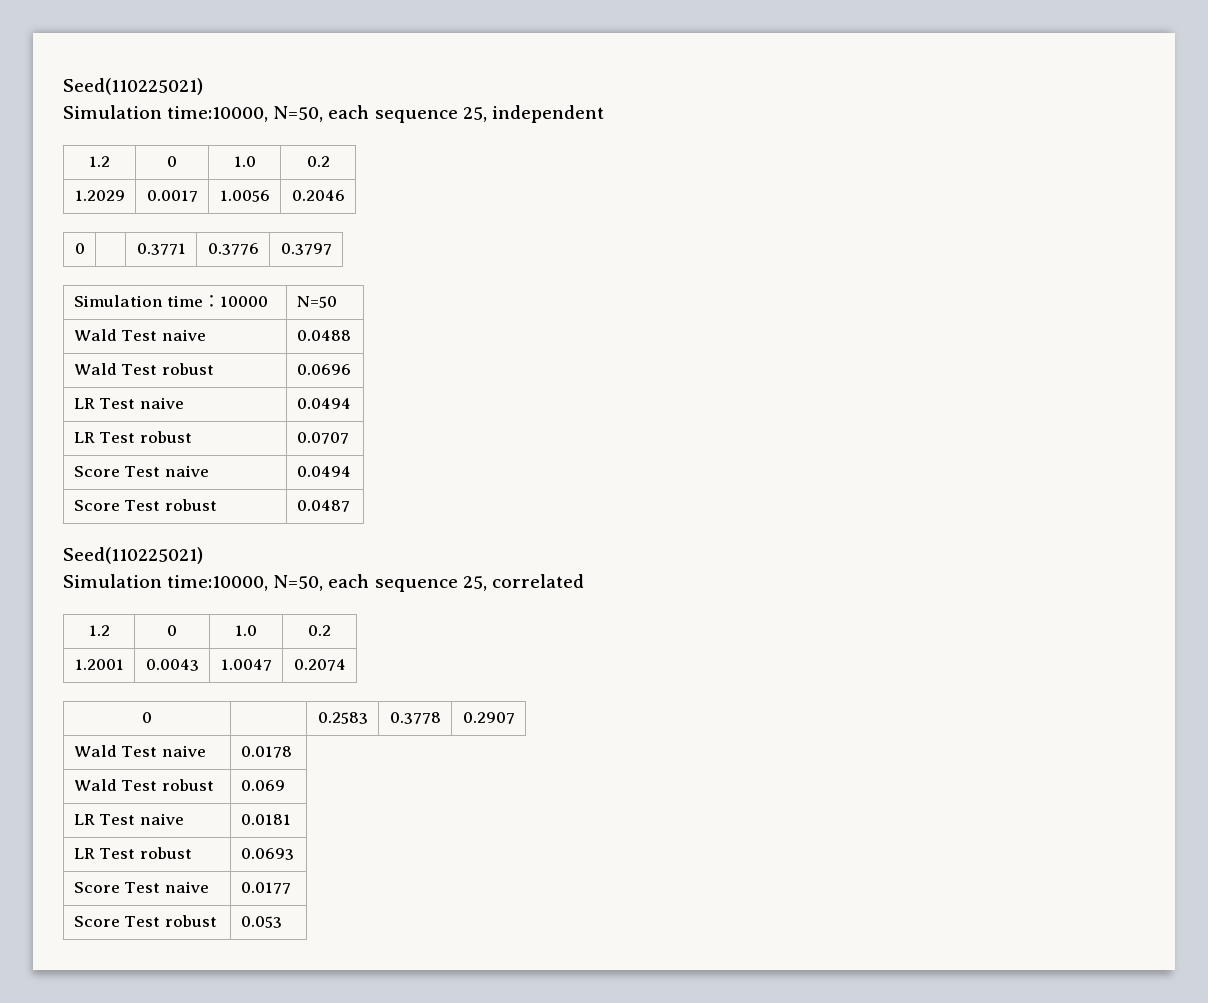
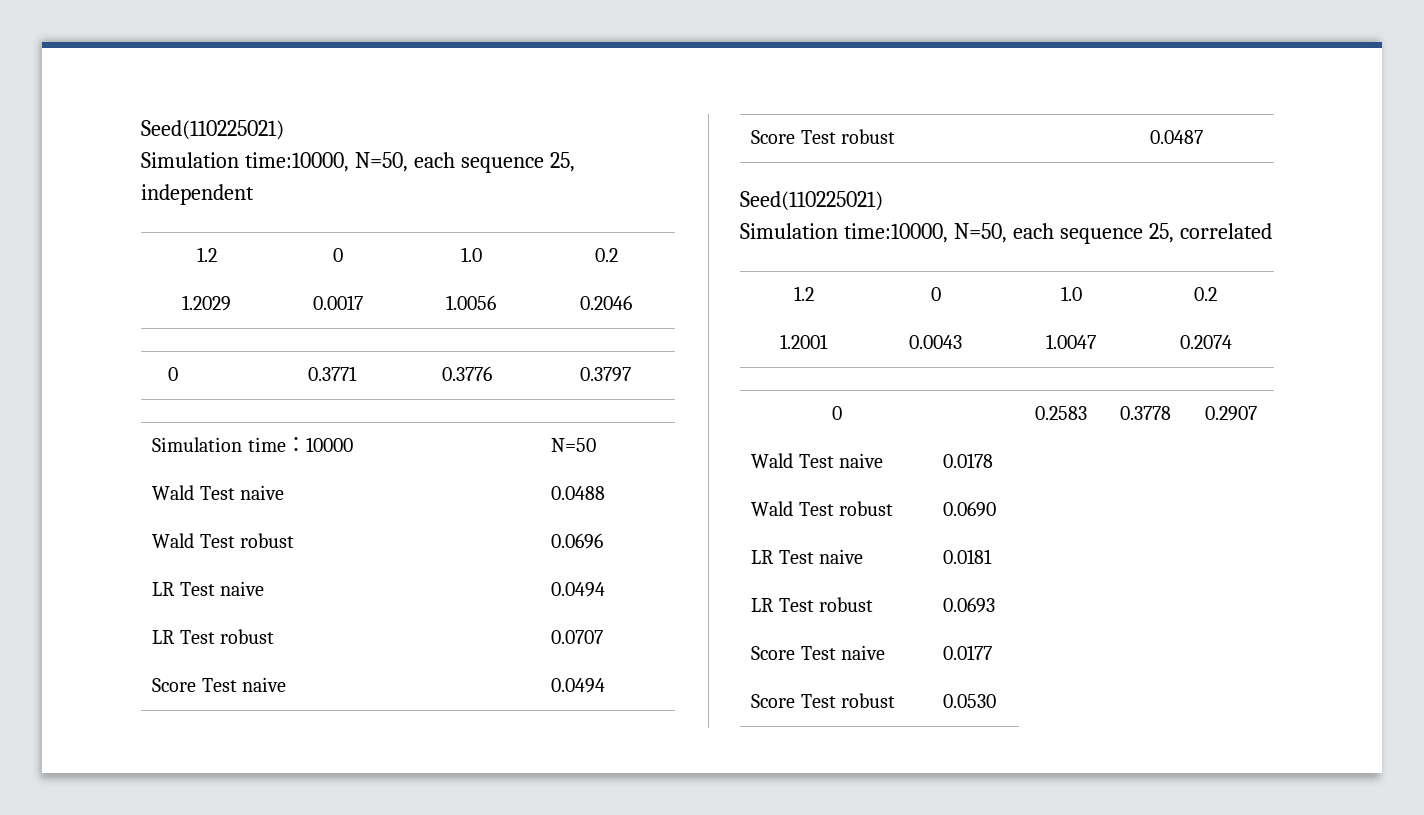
- Wald Test robust | 0.069
+ Wald Test robust | 0.0690
- Score Test robust | 0.053
+ Score Test robust | 0.0530

